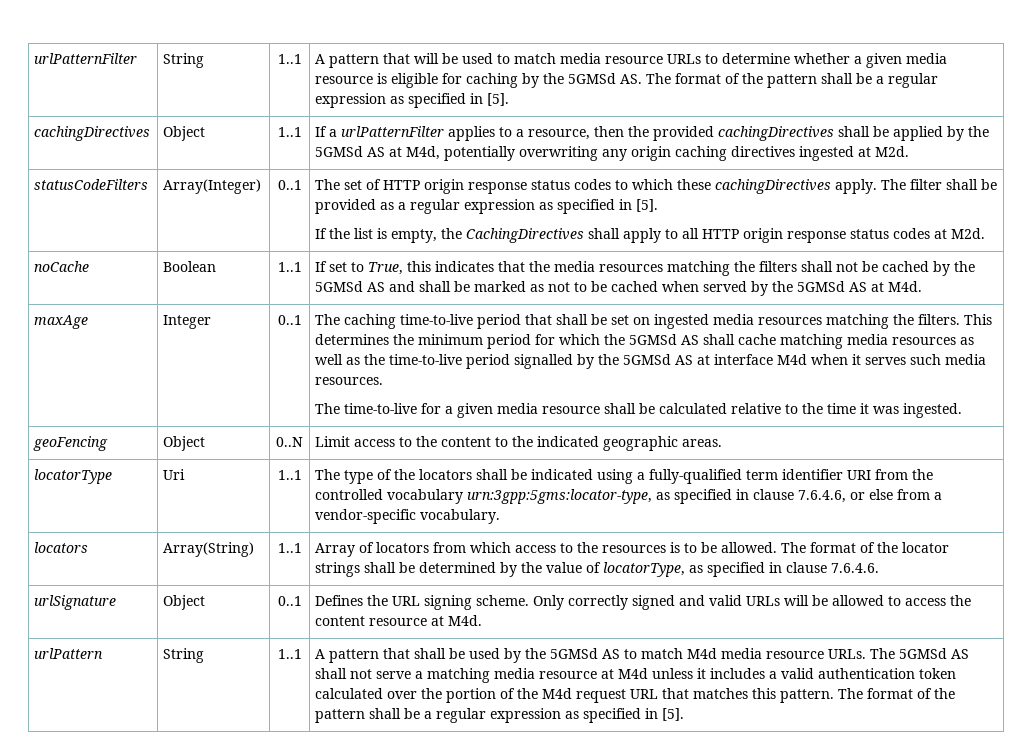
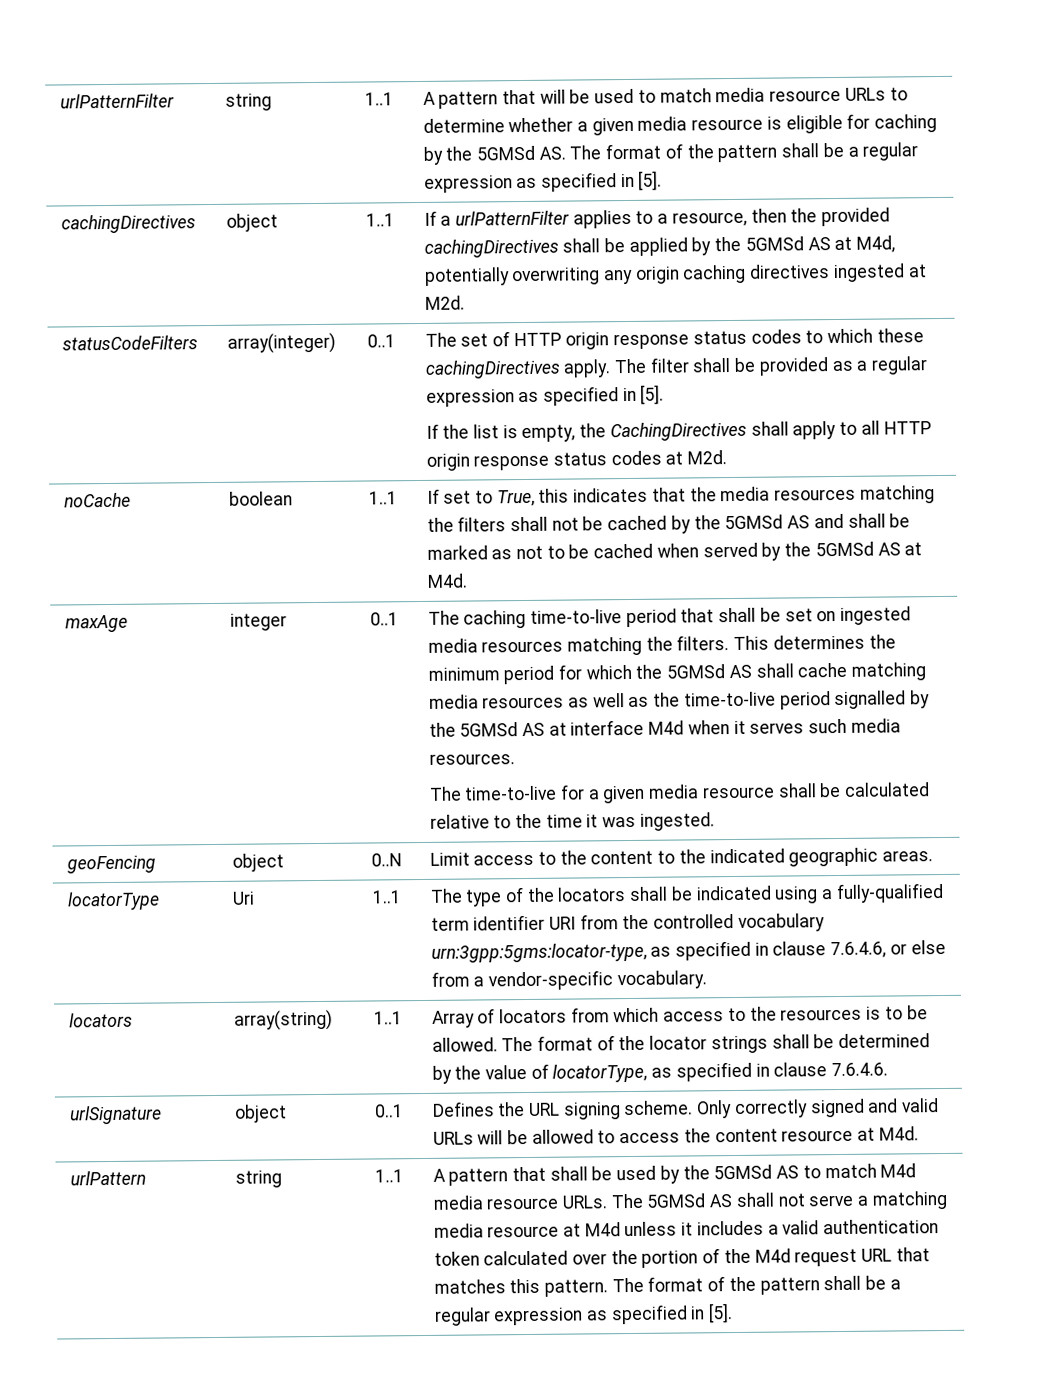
- urlPatternFilter | String
+ urlPatternFilter | string
- cachingDirectives | Object | 1..1 | If a urlPatternFilter applies to a resource, then the provided cachingDirectives shall be applied by the 5GMSd AS at M4d, potentially overwriting any origin caching directives ingested at M2d.
+ cachingDirectives | object | 1..1 | If a urlPatternFilter applies to a resource, then the provided cachingDirectives shall be applied by the 5GMSd AS at M4d, potentially overwriting any origin caching directives ingested at M2d.
- Array(Integer)
+ array(integer)
- Boolean
+ boolean
- Integer
+ integer
- geoFencing | Object | 0..N | Limit access to the content to the indicated geographic areas.
+ geoFencing | object | 0..N | Limit access to the content to the indicated geographic areas.
- locators | Array(String) | 1..1 | Array of locators from which access to the resources is to be allowed. The format of the locator strings shall be determined by the value of locatorType, as specified in clause 7.6.4.6.
+ locators | array(string) | 1..1 | Array of locators from which access to the resources is to be allowed. The format of the locator strings shall be determined by the value of locatorType, as specified in clause 7.6.4.6.
- urlSignature | Object | 0..1 | Defines the URL signing scheme. Only correctly signed and valid URLs will be allowed to access the content resource at M4d.
+ urlSignature | object | 0..1 | Defines the URL signing scheme. Only correctly signed and valid URLs will be allowed to access the content resource at M4d.
- urlPattern | String
+ urlPattern | string

